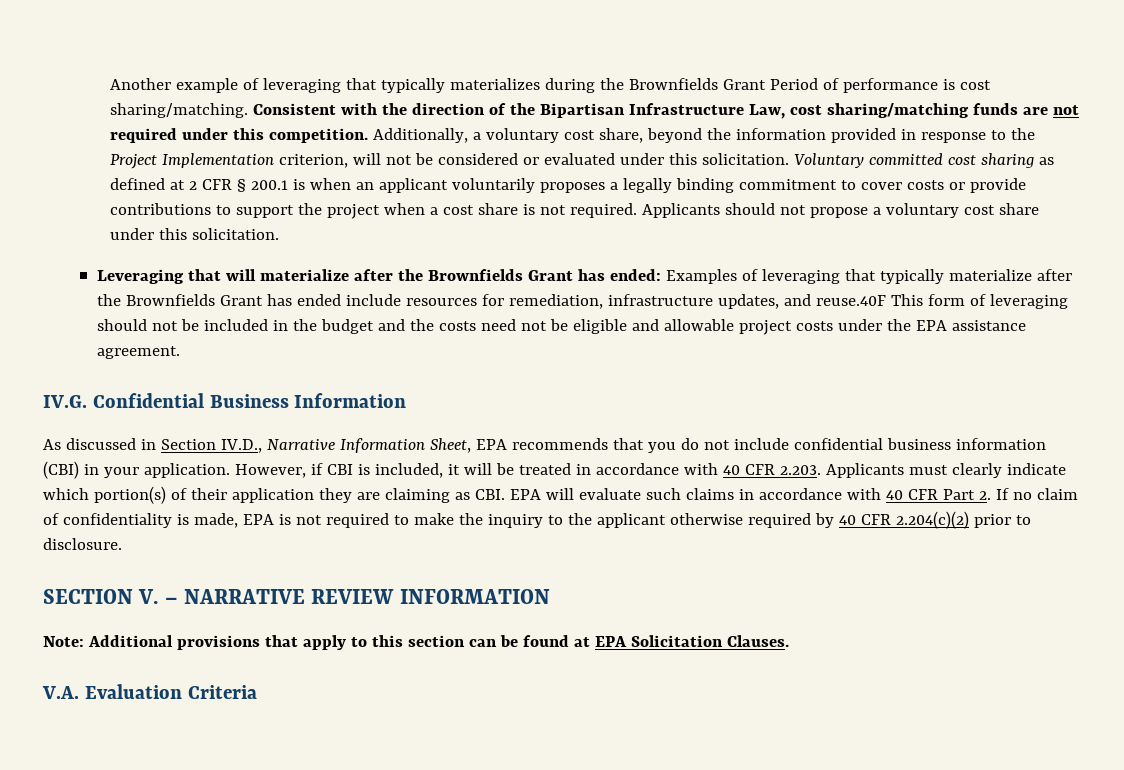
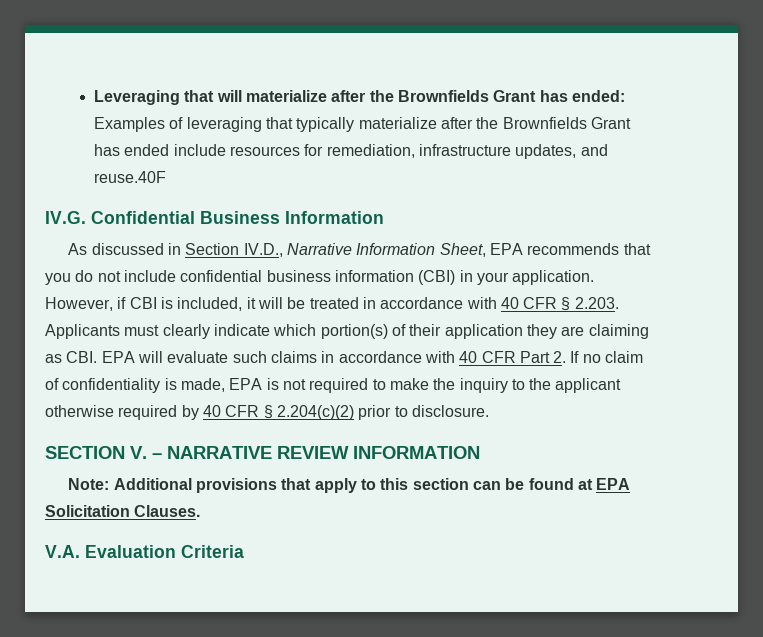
- Another example of leveraging that typically materializes during the Brownfields Grant Period of performance is cost sharing/matching. Consistent with the direction of the Bipartisan Infrastructure Law, cost sharing/matching funds are not required under this competition. Additionally, a voluntary cost share, beyond the information provided in response to the Project Implementation criterion, will not be considered or evaluated under this solicitation. Voluntary committed cost sharing as defined at 2 CFR § 200.1 is when an applicant voluntarily proposes a legally binding commitment to cover costs or provide contributions to support the project when a cost share is not required. Applicants should not propose a voluntary cost share under this solicitation.
- Leveraging that will materialize after the Brownfields Grant has ended: Examples of leveraging that typically materialize after the Brownfields Grant has ended include resources for remediation, infrastructure updates, and reuse.40F This form of leveraging should not be included in the budget and the costs need not be eligible and allowable project costs under the EPA assistance agreement.
+ Leveraging that will materialize after the Brownfields Grant has ended: Examples of leveraging that typically materialize after the Brownfields Grant has ended include resources for remediation, infrastructure updates, and reuse.40F
- However, if CBI is included, it will be treated in accordance with 40 CFR 2.203. Applicants must clearly indicate which portion(s) of their application they are claiming as CBI. EPA will evaluate such claims in accordance with 40 CFR Part 2. If no claim of confidentiality is made, EPA is not required to make the inquiry to the applicant otherwise required by 40 CFR 2.204(c)(2) prior to disclosure.
+ However, if CBI is included, it will be treated in accordance with 40 CFR § 2.203. Applicants must clearly indicate which portion(s) of their application they are claiming as CBI. EPA will evaluate such claims in accordance with 40 CFR Part 2. If no claim of confidentiality is made, EPA is not required to make the inquiry to the applicant otherwise required by 40 CFR § 2.204(c)(2) prior to disclosure.

